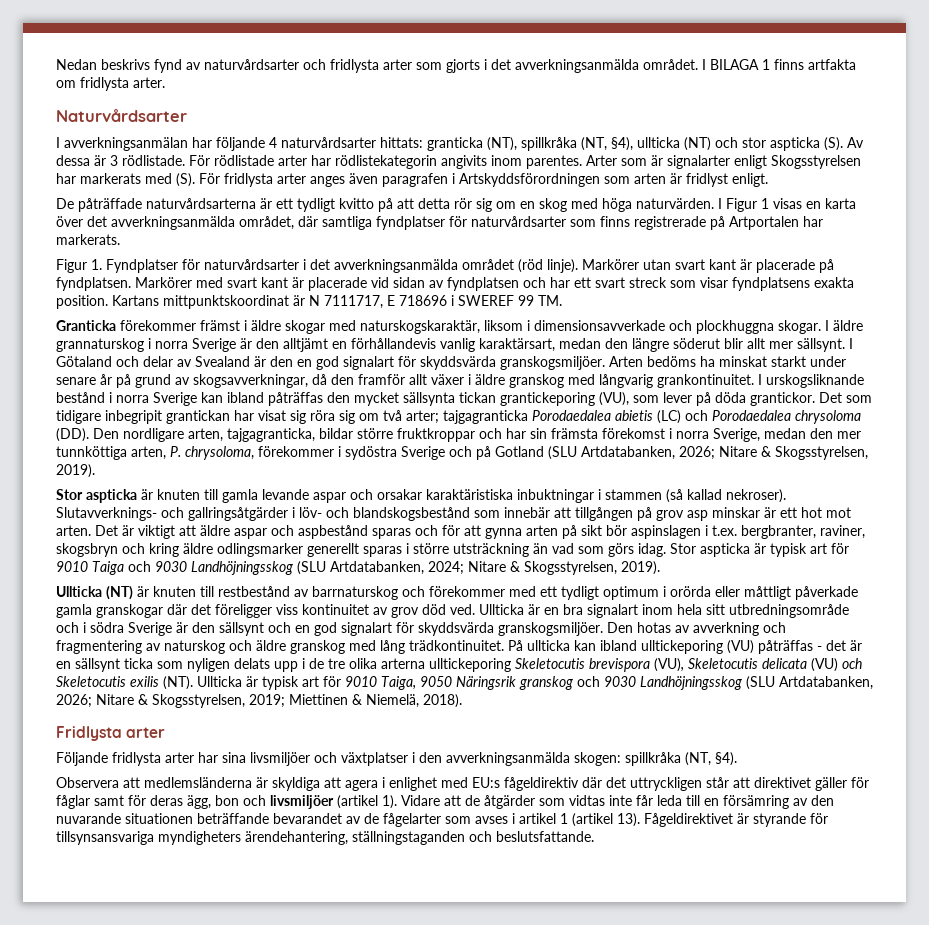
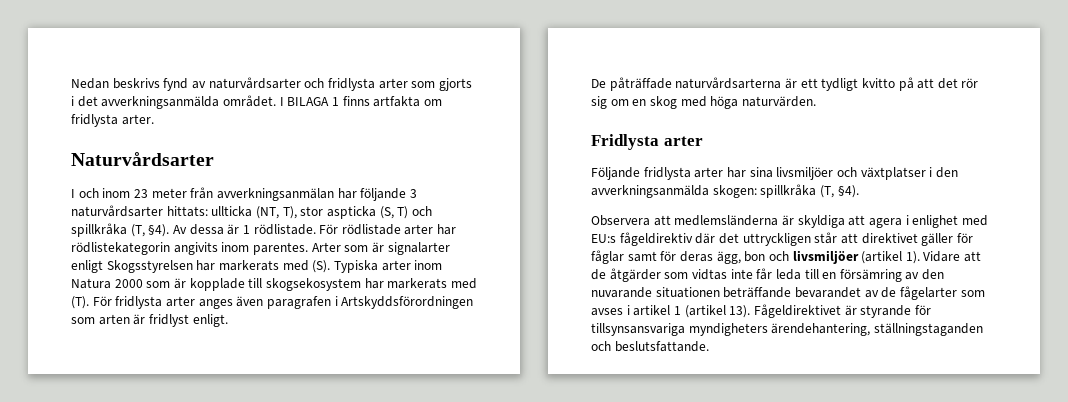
- I avverkningsanmälan har följande 4 naturvårdsarter hittats: granticka (NT), spillkråka (NT, §4), ullticka (NT) och stor aspticka (S). Av dessa är 3 rödlistade.
+ I och inom 23 meter från avverkningsanmälan har följande 3 naturvårdsarter hittats: ullticka (NT, T), stor aspticka (S, T) och spillkråka (T, §4). Av dessa är 1 rödlistade.
- Arter som är signalarter enligt Skogsstyrelsen har markerats med (S). För fridlysta arter anges även paragrafen i Artskyddsförordningen som arten är fridlyst enligt.
+ Arter som är signalarter enligt Skogsstyrelsen har markerats med (S). Typiska arter inom Natura 2000 som är kopplade till skogsekosystem har markerats med (T). För fridlysta arter anges även paragrafen i Artskyddsförordningen som arten är fridlyst enligt.
- De påträffade naturvårdsarterna är ett tydligt kvitto på att detta rör sig om en skog med höga naturvärden. I Figur 1 visas en karta över det avverkningsanmälda området, där samtliga fyndplatser för naturvårdsarter som finns registrerade på Artportalen har markerats.
- Figur 1. Fyndplatser för naturvårdsarter i det avverkningsanmälda området (röd linje). Markörer utan svart kant är placerade på fyndplatsen. Markörer med svart kant är placerade vid sidan av fyndplatsen och har ett svart streck som visar fyndplatsens exakta position. Kartans mittpunktskoordinat är N 7111717, E 718696 i SWEREF 99 TM.
- Granticka förekommer främst i äldre skogar med naturskogskaraktär, liksom i dimensionsavverkade och plockhuggna skogar. I äldre grannaturskog i norra Sverige är den alltjämt en förhållandevis vanlig karaktärsart, medan den längre söderut blir allt mer sällsynt. I Götaland och delar av Svealand är den en god signalart för skyddsvärda granskogsmiljöer. Arten bedöms ha minskat starkt under senare år på grund av skogsavverkningar, då den framför allt växer i äldre granskog med långvarig grankontinuitet. I urskogsliknande bestånd i norra Sverige kan ibland påträffas den mycket sällsynta tickan grantickeporing (VU), som lever på döda grantickor. Det som tidigare inbegripit grantickan har visat sig röra sig om två arter; tajgagranticka Porodaedalea abietis (LC) och Porodaedalea chrysoloma (DD). Den nordligare arten, tajgagranticka, bildar större fruktkroppar och har sin främsta förekomst i norra Sverige, medan den mer tunnköttiga arten, P. chrysoloma, förekommer i sydöstra Sverige och på Gotland (SLU Artdatabanken, 2026; Nitare & Skogsstyrelsen, 2019).
- Stor aspticka är knuten till gamla levande aspar och orsakar karaktäristiska inbuktningar i stammen (så kallad nekroser). Slutavverknings- och gallringsåtgärder i löv- och blandskogsbestånd som innebär att tillgången på grov asp minskar är ett hot mot arten. Det är viktigt att äldre aspar och aspbestånd sparas och för att gynna arten på sikt bör aspinslagen i t.ex. bergbranter, raviner, skogsbryn och kring äldre odlingsmarker generellt sparas i större utsträckning än vad som görs idag. Stor aspticka är typisk art för 9010 Taiga och 9030 Landhöjningsskog (SLU Artdatabanken, 2024; Nitare & Skogsstyrelsen, 2019).
- Ullticka (NT) är knuten till restbestånd av barrnaturskog och förekommer med ett tydligt optimum i orörda eller måttligt påverkade gamla granskogar där det föreligger viss kontinuitet av grov död ved. Ullticka är en bra signalart inom hela sitt utbredningsområde och i södra Sverige är den sällsynt och en god signalart för skyddsvärda granskogsmiljöer. Den hotas av avverkning och fragmentering av naturskog och äldre granskog med lång trädkontinuitet. På ullticka kan ibland ulltickeporing (VU) påträffas - det är en sällsynt ticka som nyligen delats upp i de tre olika arterna ulltickeporing Skeletocutis brevispora (VU), Skeletocutis delicata (VU) och Skeletocutis exilis (NT). Ullticka är typisk art för 9010 Taiga, 9050 Näringsrik granskog och 9030 Landhöjningsskog (SLU Artdatabanken, 2026; Nitare & Skogsstyrelsen, 2019; Miettinen & Niemelä, 2018).
+ De påträffade naturvårdsarterna är ett tydligt kvitto på att det rör sig om en skog med höga naturvärden.
- Följande fridlysta arter har sina livsmiljöer och växtplatser i den avverkningsanmälda skogen: spillkråka (NT, §4).
+ Följande fridlysta arter har sina livsmiljöer och växtplatser i den avverkningsanmälda skogen: spillkråka (T, §4).

